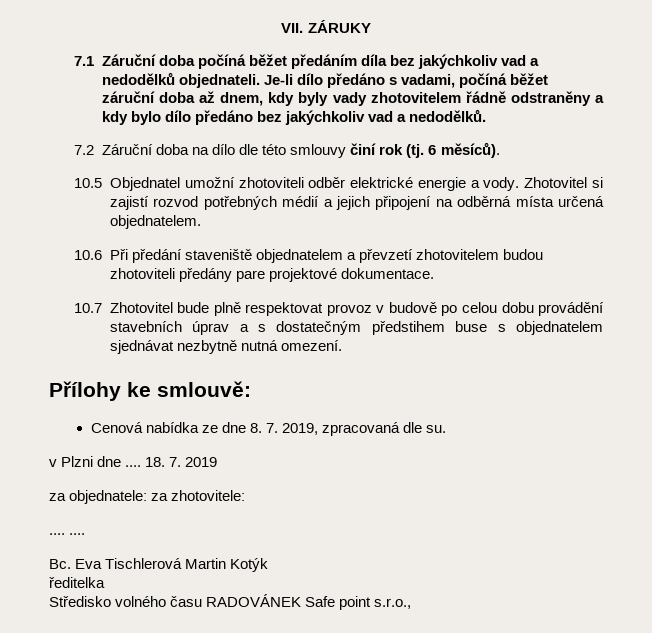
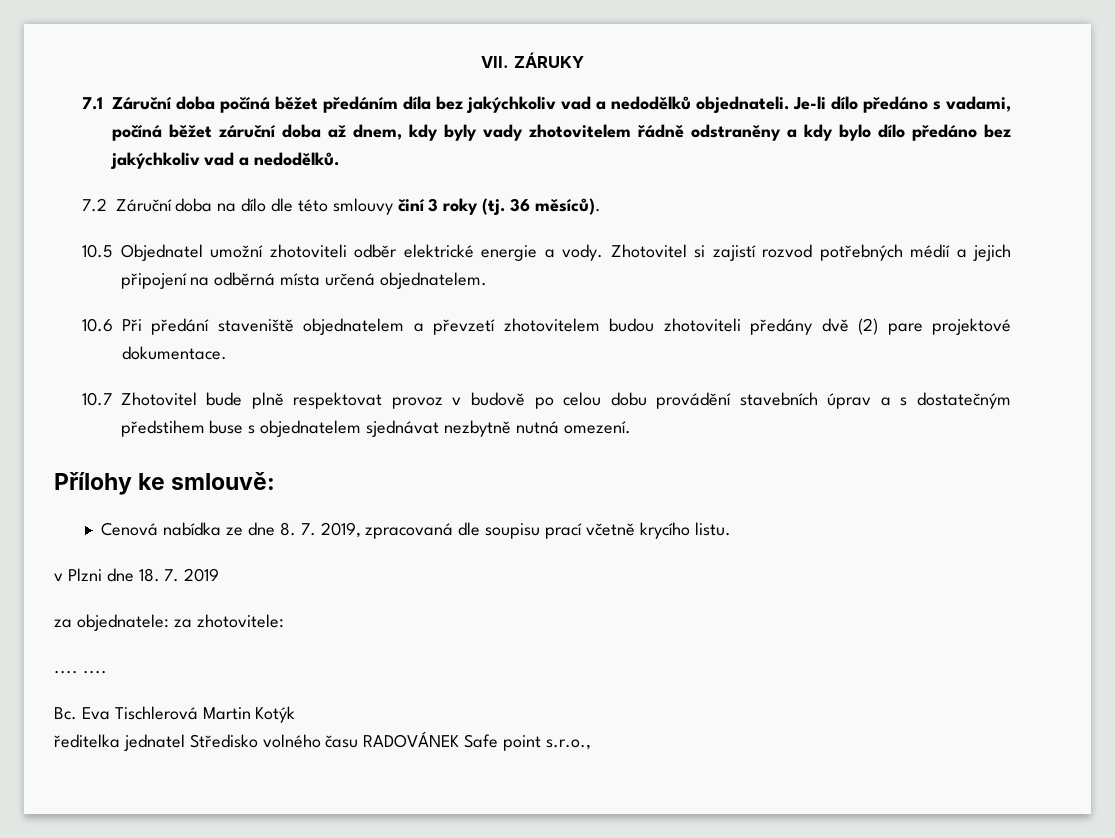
- 7.2 Záruční doba na dílo dle této smlouvy činí rok (tj. 6 měsíců).
+ 7.2 Záruční doba na dílo dle této smlouvy činí 3 roky (tj. 36 měsíců).
- 10.6 Při předání staveniště objednatelem a převzetí zhotovitelem budou zhotoviteli předány pare projektové dokumentace.
+ 10.6 Při předání staveniště objednatelem a převzetí zhotovitelem budou zhotoviteli předány dvě (2) pare projektové dokumentace.
- Cenová nabídka ze dne 8. 7. 2019, zpracovaná dle su.
+ Cenová nabídka ze dne 8. 7. 2019, zpracovaná dle soupisu prací včetně krycího listu.
- v Plzni dne .... 18. 7. 2019
+ v Plzni dne 18. 7. 2019
- ředitelka
- Středisko volného času RADOVÁNEK Safe point s.r.o.,
+ ředitelka jednatel Středisko volného času RADOVÁNEK Safe point s.r.o.,

